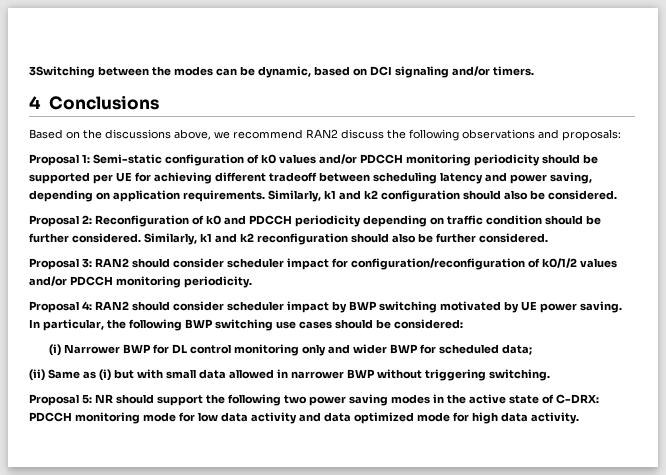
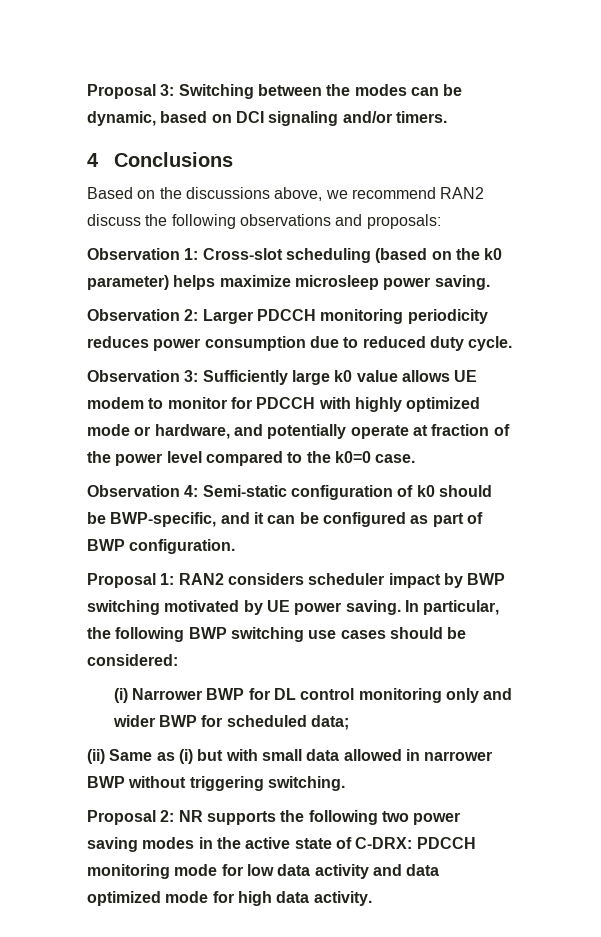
- 3Switching between the modes can be dynamic, based on DCI signaling and/or timers.
+ Proposal 3: Switching between the modes can be dynamic, based on DCI signaling and/or timers.
- Proposal 1: Semi-static configuration of k0 values and/or PDCCH monitoring periodicity should be supported per UE for achieving different tradeoff between scheduling latency and power saving, depending on application requirements. Similarly, k1 and k2 configuration should also be considered.
- Proposal 2: Reconfiguration of k0 and PDCCH periodicity depending on traffic condition should be further considered. Similarly, k1 and k2 reconfiguration should also be further considered.
- Proposal 3: RAN2 should consider scheduler impact for configuration/reconfiguration of k0/1/2 values and/or PDCCH monitoring periodicity.
- Proposal 4: RAN2 should consider scheduler impact by BWP switching motivated by UE power saving.
+ Observation 1: Cross-slot scheduling (based on the k0 parameter) helps maximize microsleep power saving.
+ Observation 2: Larger PDCCH monitoring periodicity reduces power consumption due to reduced duty cycle.
+ Observation 3: Sufficiently large k0 value allows UE modem to monitor for PDCCH with highly optimized mode or hardware, and potentially operate at fraction of the power level compared to the k0=0 case.
+ Observation 4: Semi-static configuration of k0 should be BWP-specific, and it can be configured as part of BWP configuration.
+ Proposal 1: RAN2 considers scheduler impact by BWP switching motivated by UE power saving.
- Proposal 5: NR should support the following two power saving modes in the active state of C-DRX: PDCCH monitoring mode for low data activity and data optimized mode for high data activity.
+ Proposal 2: NR supports the following two power saving modes in the active state of C-DRX: PDCCH monitoring mode for low data activity and data optimized mode for high data activity.

